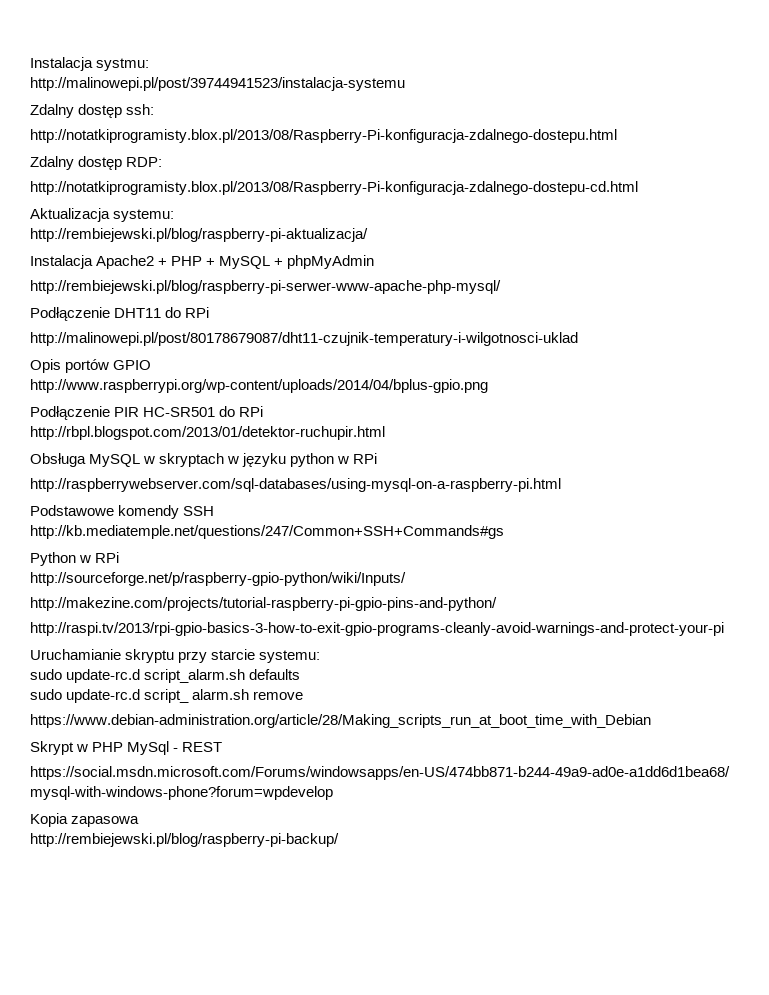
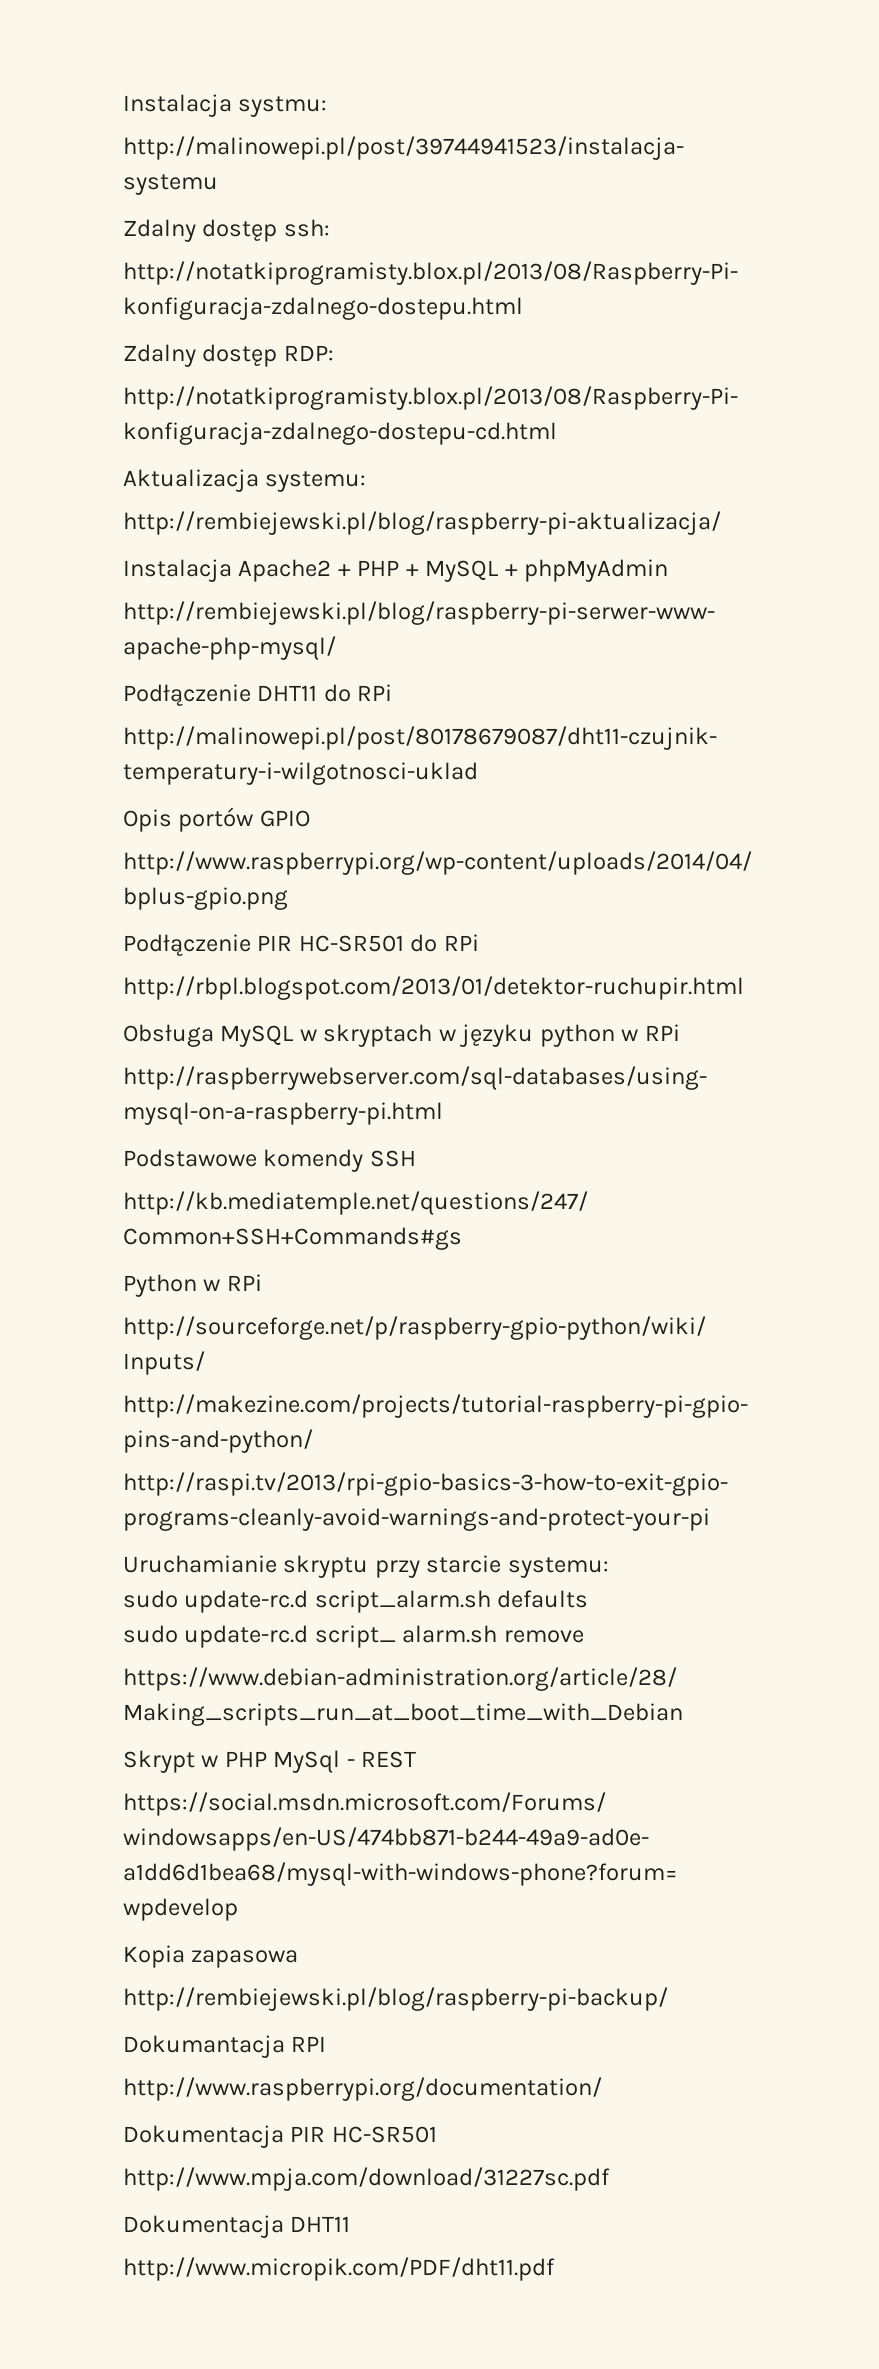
+ Dokumantacja RPI
+ http://www.raspberrypi.org/documentation/
+ Dokumentacja PIR HC-SR501
+ http://www.mpja.com/download/31227sc.pdf
+ Dokumentacja DHT11
+ http://www.micropik.com/PDF/dht11.pdf

